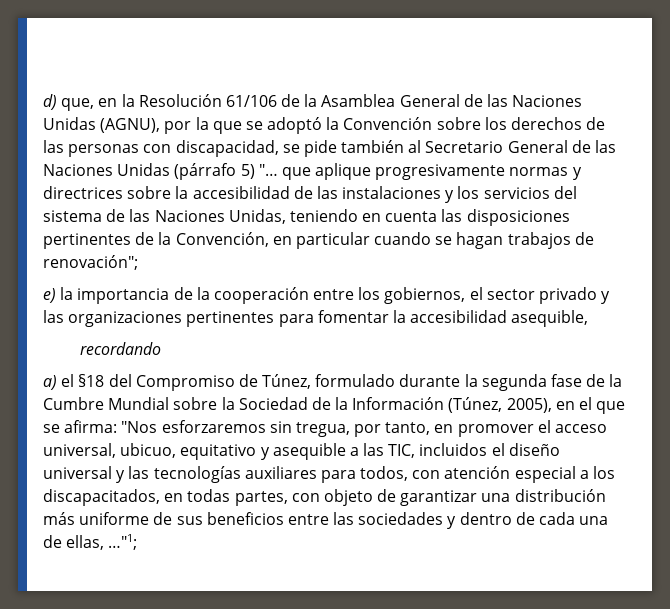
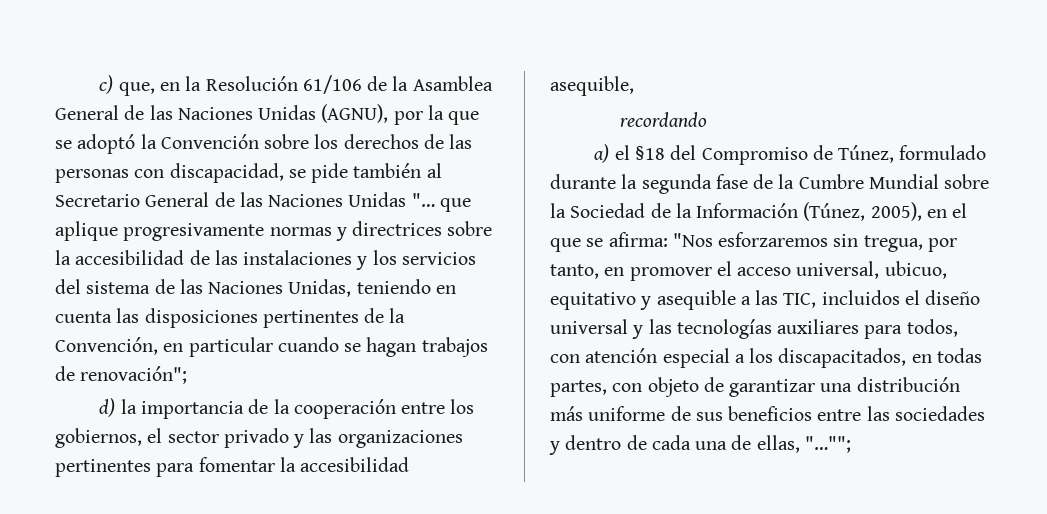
- d) que, en la Resolución 61/106 de la Asamblea General de las Naciones Unidas (AGNU), por la que se adoptó la Convención sobre los derechos de las personas con discapacidad, se pide también al Secretario General de las Naciones Unidas (párrafo 5) "… que aplique progresivamente normas y directrices sobre la accesibilidad de las instalaciones y los servicios del sistema de las Naciones Unidas, teniendo en cuenta las disposiciones pertinentes de la Convención, en particular cuando se hagan trabajos de renovación";
+ c) que, en la Resolución 61/106 de la Asamblea General de las Naciones Unidas (AGNU), por la que se adoptó la Convención sobre los derechos de las personas con discapacidad, se pide también al Secretario General de las Naciones Unidas "… que aplique progresivamente normas y directrices sobre la accesibilidad de las instalaciones y los servicios del sistema de las Naciones Unidas, teniendo en cuenta las disposiciones pertinentes de la Convención, en particular cuando se hagan trabajos de renovación";
- e) la importancia de la cooperación entre los gobiernos, el sector privado y las organizaciones pertinentes para fomentar la accesibilidad asequible,
+ d) la importancia de la cooperación entre los gobiernos, el sector privado y las organizaciones pertinentes para fomentar la accesibilidad asequible,
- "Nos esforzaremos sin tregua, por tanto, en promover el acceso universal, ubicuo, equitativo y asequible a las TIC, incluidos el diseño universal y las tecnologías auxiliares para todos, con atención especial a los discapacitados, en todas partes, con objeto de garantizar una distribución más uniforme de sus beneficios entre las sociedades y dentro de cada una de ellas, …"1;
+ "Nos esforzaremos sin tregua, por tanto, en promover el acceso universal, ubicuo, equitativo y asequible a las TIC, incluidos el diseño universal y las tecnologías auxiliares para todos, con atención especial a los discapacitados, en todas partes, con objeto de garantizar una distribución más uniforme de sus beneficios entre las sociedades y dentro de cada una de ellas, "…"";

